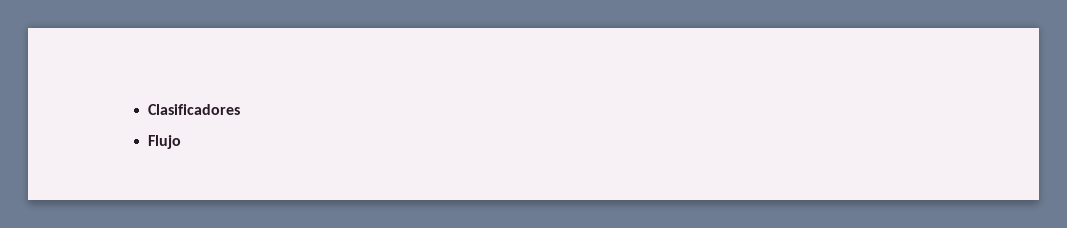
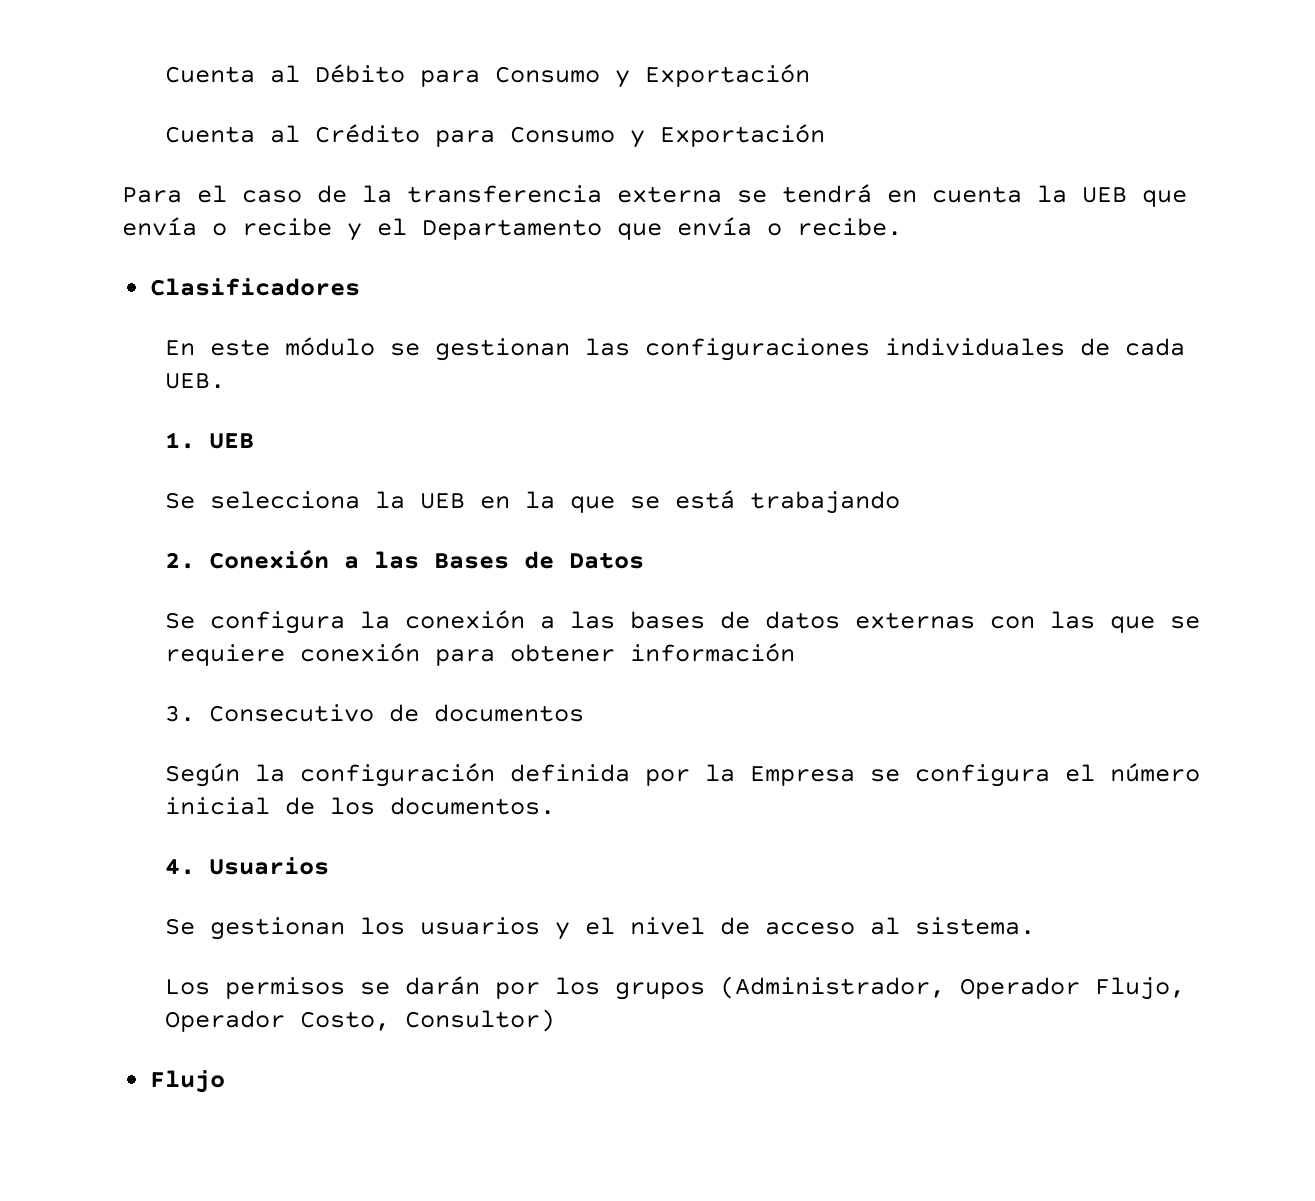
+ Cuenta al Débito para Consumo y Exportación
+ Cuenta al Crédito para Consumo y Exportación
+ Para el caso de la transferencia externa se tendrá en cuenta la UEB que envía o recibe y el Departamento que envía o recibe.
  Clasificadores
+ En este módulo se gestionan las configuraciones individuales de cada UEB.
+ 1. UEB
+ Se selecciona la UEB en la que se está trabajando
+ 2. Conexión a las Bases de Datos
+ Se configura la conexión a las bases de datos externas con las que se requiere conexión para obtener información
+ 3. Consecutivo de documentos
+ Según la configuración definida por la Empresa se configura el número inicial de los documentos.
+ 4. Usuarios
+ Se gestionan los usuarios y el nivel de acceso al sistema.
+ Los permisos se darán por los grupos (Administrador, Operador Flujo, Operador Costo, Consultor)

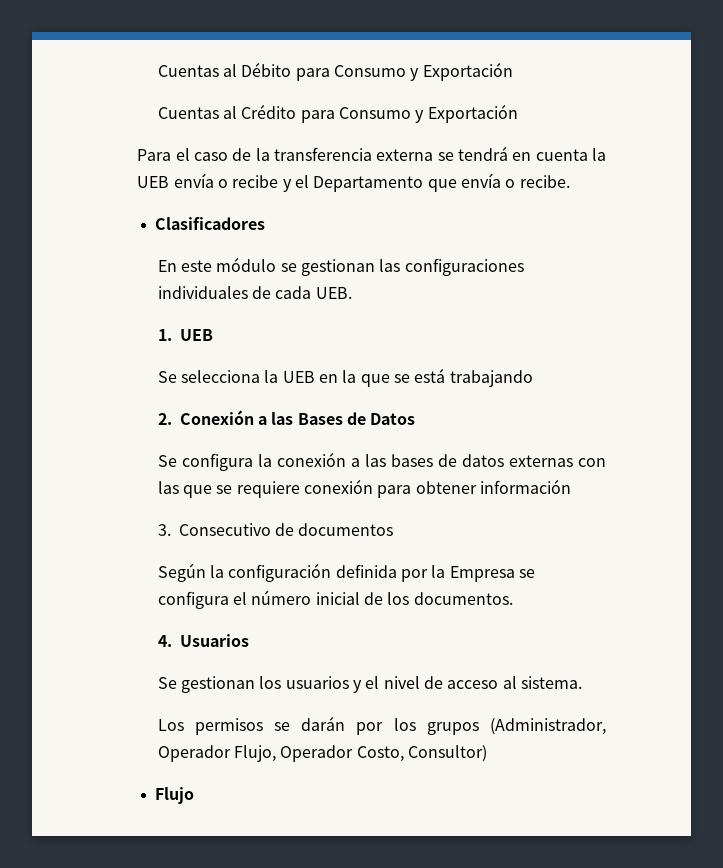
- Cuenta al Débito para Consumo y Exportación
+ Cuentas al Débito para Consumo y Exportación
- Cuenta al Crédito para Consumo y Exportación
+ Cuentas al Crédito para Consumo y Exportación
- Para el caso de la transferencia externa se tendrá en cuenta la UEB que envía o recibe y el Departamento que envía o recibe.
+ Para el caso de la transferencia externa se tendrá en cuenta la UEB envía o recibe y el Departamento que envía o recibe.

